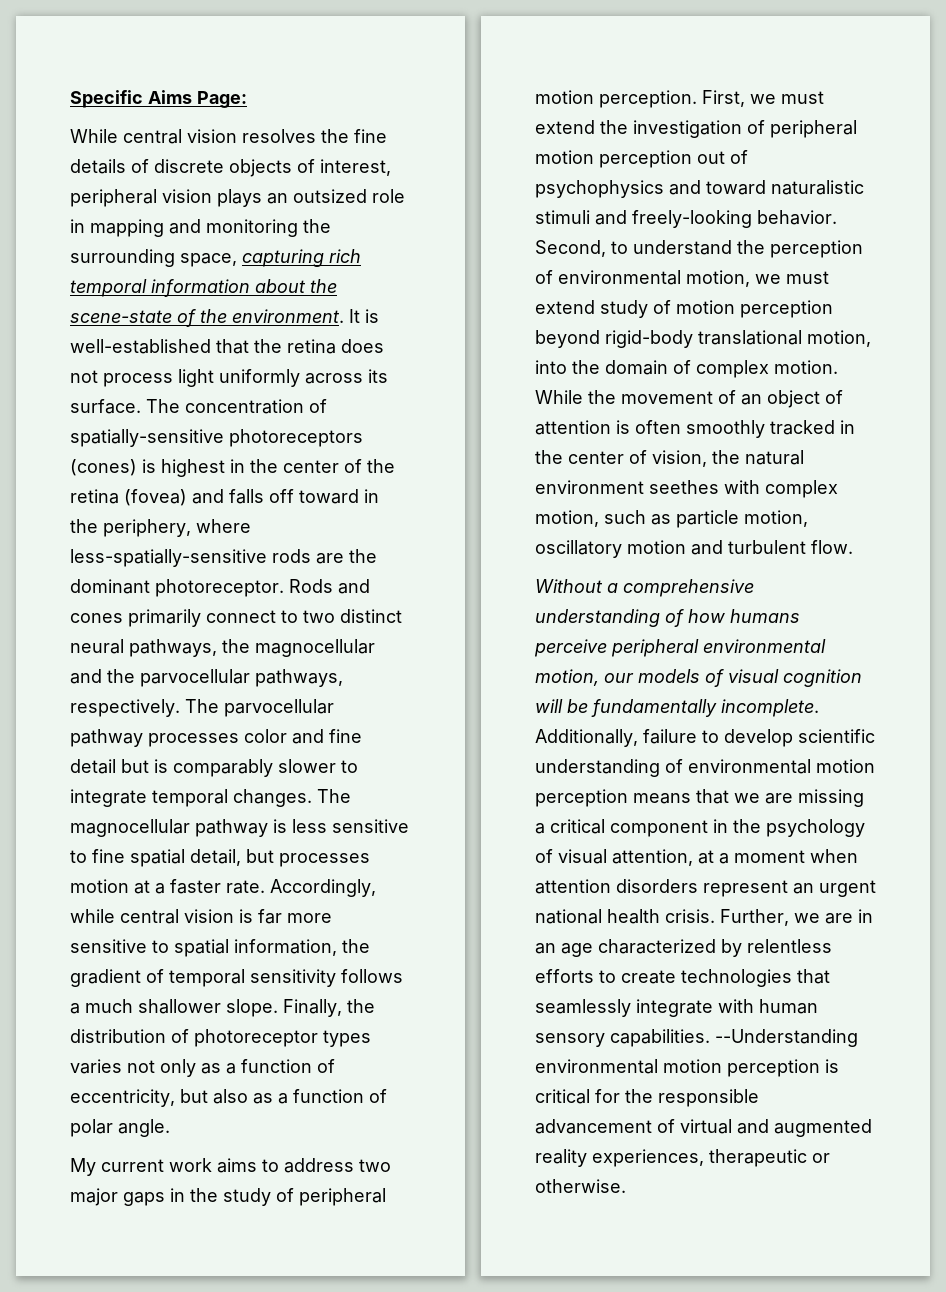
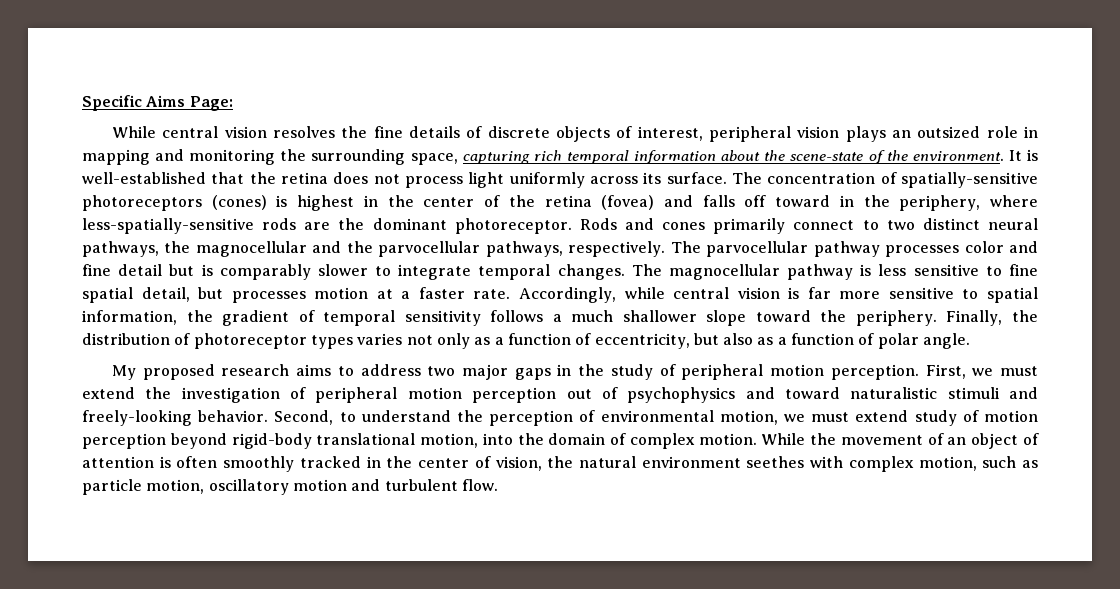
- Accordingly, while central vision is far more sensitive to spatial information, the gradient of temporal sensitivity follows a much shallower slope.
+ Accordingly, while central vision is far more sensitive to spatial information, the gradient of temporal sensitivity follows a much shallower slope toward the periphery.
- My current work aims to address two major gaps in the study of peripheral motion perception.
+ My proposed research aims to address two major gaps in the study of peripheral motion perception.
- Without a comprehensive understanding of how humans perceive peripheral environmental motion, our models of visual cognition will be fundamentally incomplete. Additionally, failure to develop scientific understanding of environmental motion perception means that we are missing a critical component in the psychology of visual attention, at a moment when attention disorders represent an urgent national health crisis. Further, we are in an age characterized by relentless efforts to create technologies that seamlessly integrate with human sensory capabilities. --Understanding environmental motion perception is critical for the responsible advancement of virtual and augmented reality experiences, therapeutic or otherwise.

